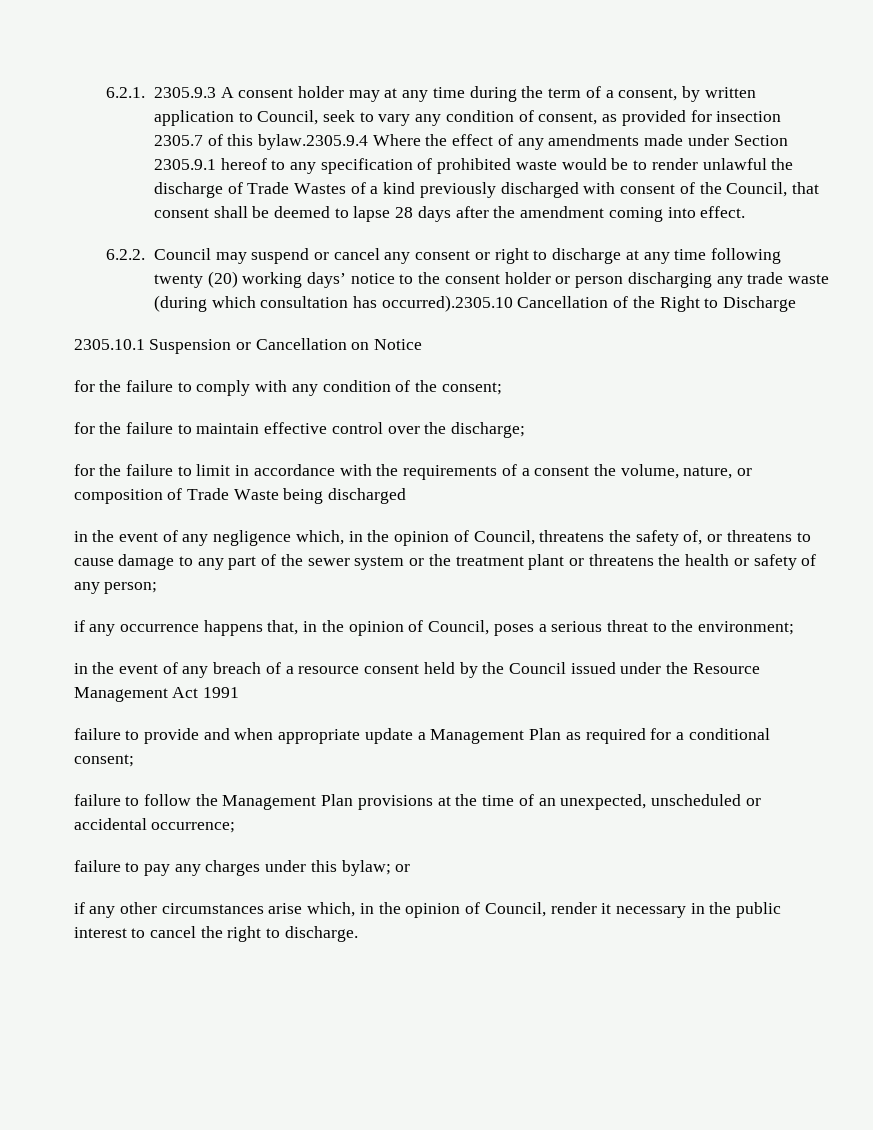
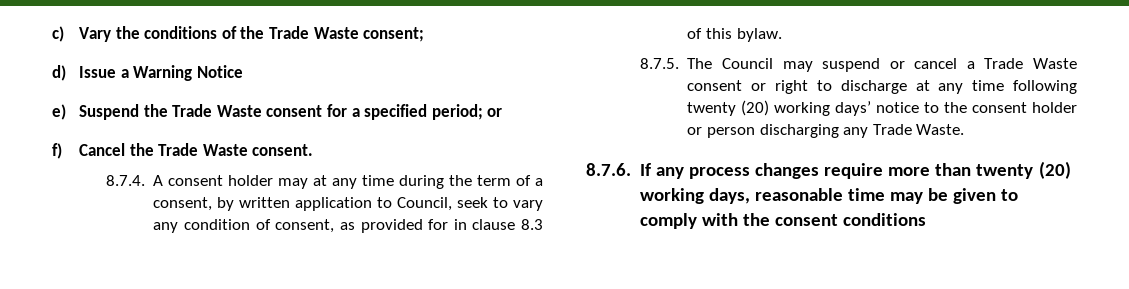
- 6.2.1. 2305.9.3 A consent holder may at any time during the term of a consent, by written application to Council, seek to vary any condition of consent, as provided for insection 2305.7 of this bylaw.2305.9.4 Where the effect of any amendments made under Section 2305.9.1 hereof to any specification of prohibited waste would be to render unlawful the discharge of Trade Wastes of a kind previously discharged with consent of the Council, that consent shall be deemed to lapse 28 days after the amendment coming into effect.
- 6.2.2. Council may suspend or cancel any consent or right to discharge at any time following twenty (20) working days’ notice to the consent holder or person discharging any trade waste (during which consultation has occurred).2305.10 Cancellation of the Right to Discharge
- 2305.10.1 Suspension or Cancellation on Notice
- for the failure to comply with any condition of the consent;
- for the failure to maintain effective control over the discharge;
- for the failure to limit in accordance with the requirements of a consent the volume, nature, or composition of Trade Waste being discharged
- in the event of any negligence which, in the opinion of Council, threatens the safety of, or threatens to cause damage to any part of the sewer system or the treatment plant or threatens the health or safety of any person;
- if any occurrence happens that, in the opinion of Council, poses a serious threat to the environment;
- in the event of any breach of a resource consent held by the Council issued under the Resource Management Act 1991
- failure to provide and when appropriate update a Management Plan as required for a conditional consent;
- failure to follow the Management Plan provisions at the time of an unexpected, unscheduled or accidental occurrence;
- failure to pay any charges under this bylaw; or
- if any other circumstances arise which, in the opinion of Council, render it necessary in the public interest to cancel the right to discharge.
+ c) Vary the conditions of the Trade Waste consent;
+ d) Issue a Warning Notice
+ e) Suspend the Trade Waste consent for a specified period; or
+ f) Cancel the Trade Waste consent.
+ 8.7.4. A consent holder may at any time during the term of a consent, by written application to Council, seek to vary any condition of consent, as provided for in clause 8.3 of this bylaw.
+ 8.7.5. The Council may suspend or cancel a Trade Waste consent or right to discharge at any time following twenty (20) working days’ notice to the consent holder or person discharging any Trade Waste.
+ 8.7.6. If any process changes require more than twenty (20) working days, reasonable time may be given to comply with the consent conditions

